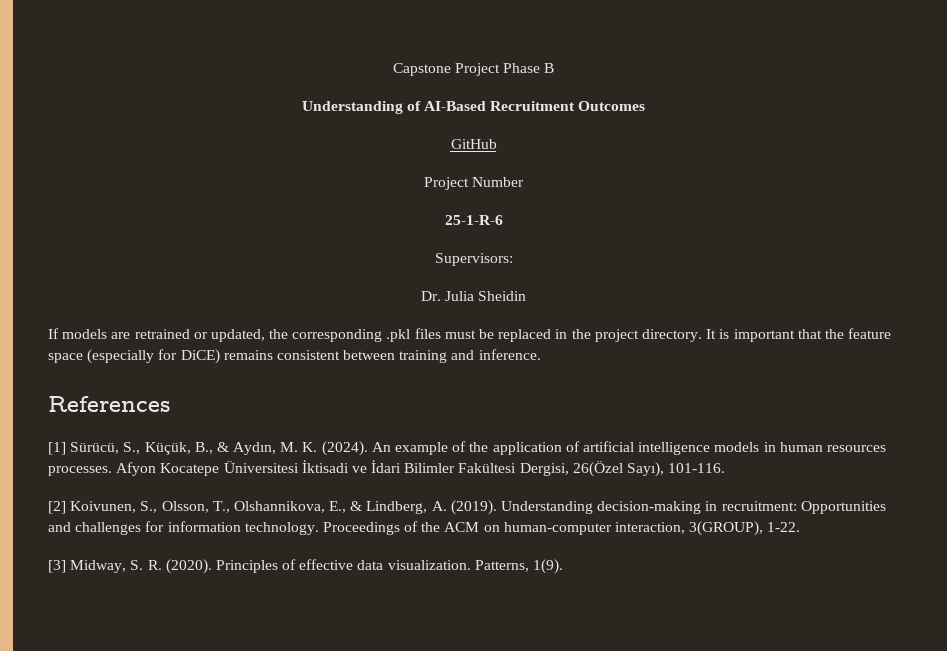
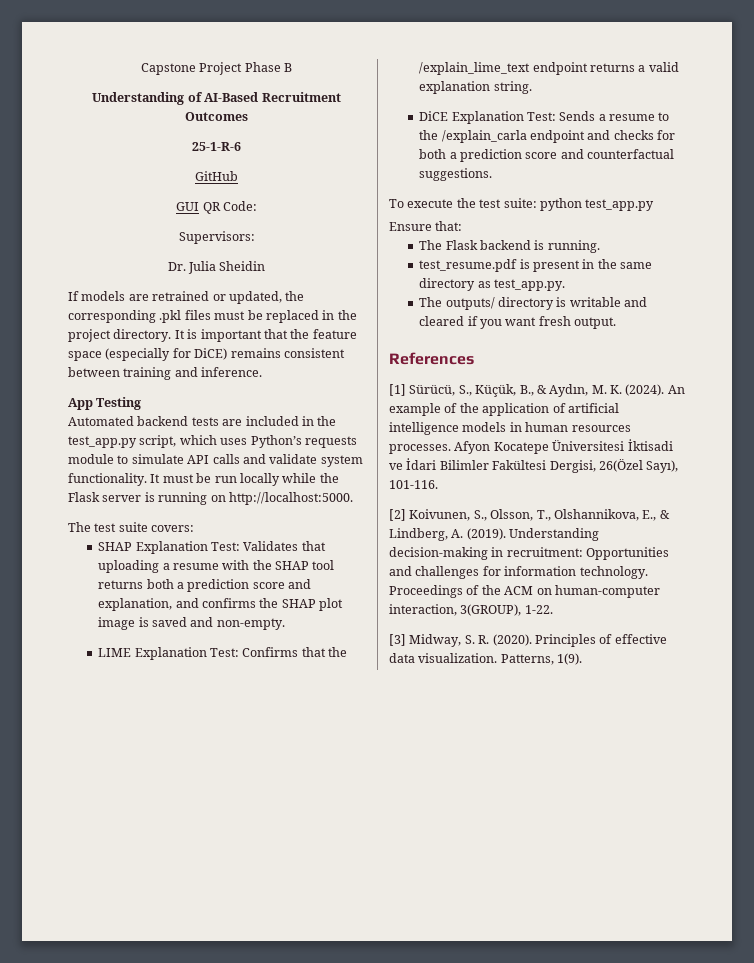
+ 25-1-R-6
- Project Number
- 25-1-R-6
+ GUI QR Code:
+ App Testing
+ Automated backend tests are included in the test_app.py script, which uses Python’s requests module to simulate API calls and validate system functionality. It must be run locally while the Flask server is running on http://localhost:5000.
+ The test suite covers:
+ SHAP Explanation Test: Validates that uploading a resume with the SHAP tool returns both a prediction score and explanation, and confirms the SHAP plot image is saved and non-empty.
+ LIME Explanation Test: Confirms that the /explain_lime_text endpoint returns a valid explanation string.
+ DiCE Explanation Test: Sends a resume to the /explain_carla endpoint and checks for both a prediction score and counterfactual suggestions.
+ To execute the test suite: python test_app.py
+ Ensure that:
+ The Flask backend is running.
+ test_resume.pdf is present in the same directory as test_app.py.
+ The outputs/ directory is writable and cleared if you want fresh output.

